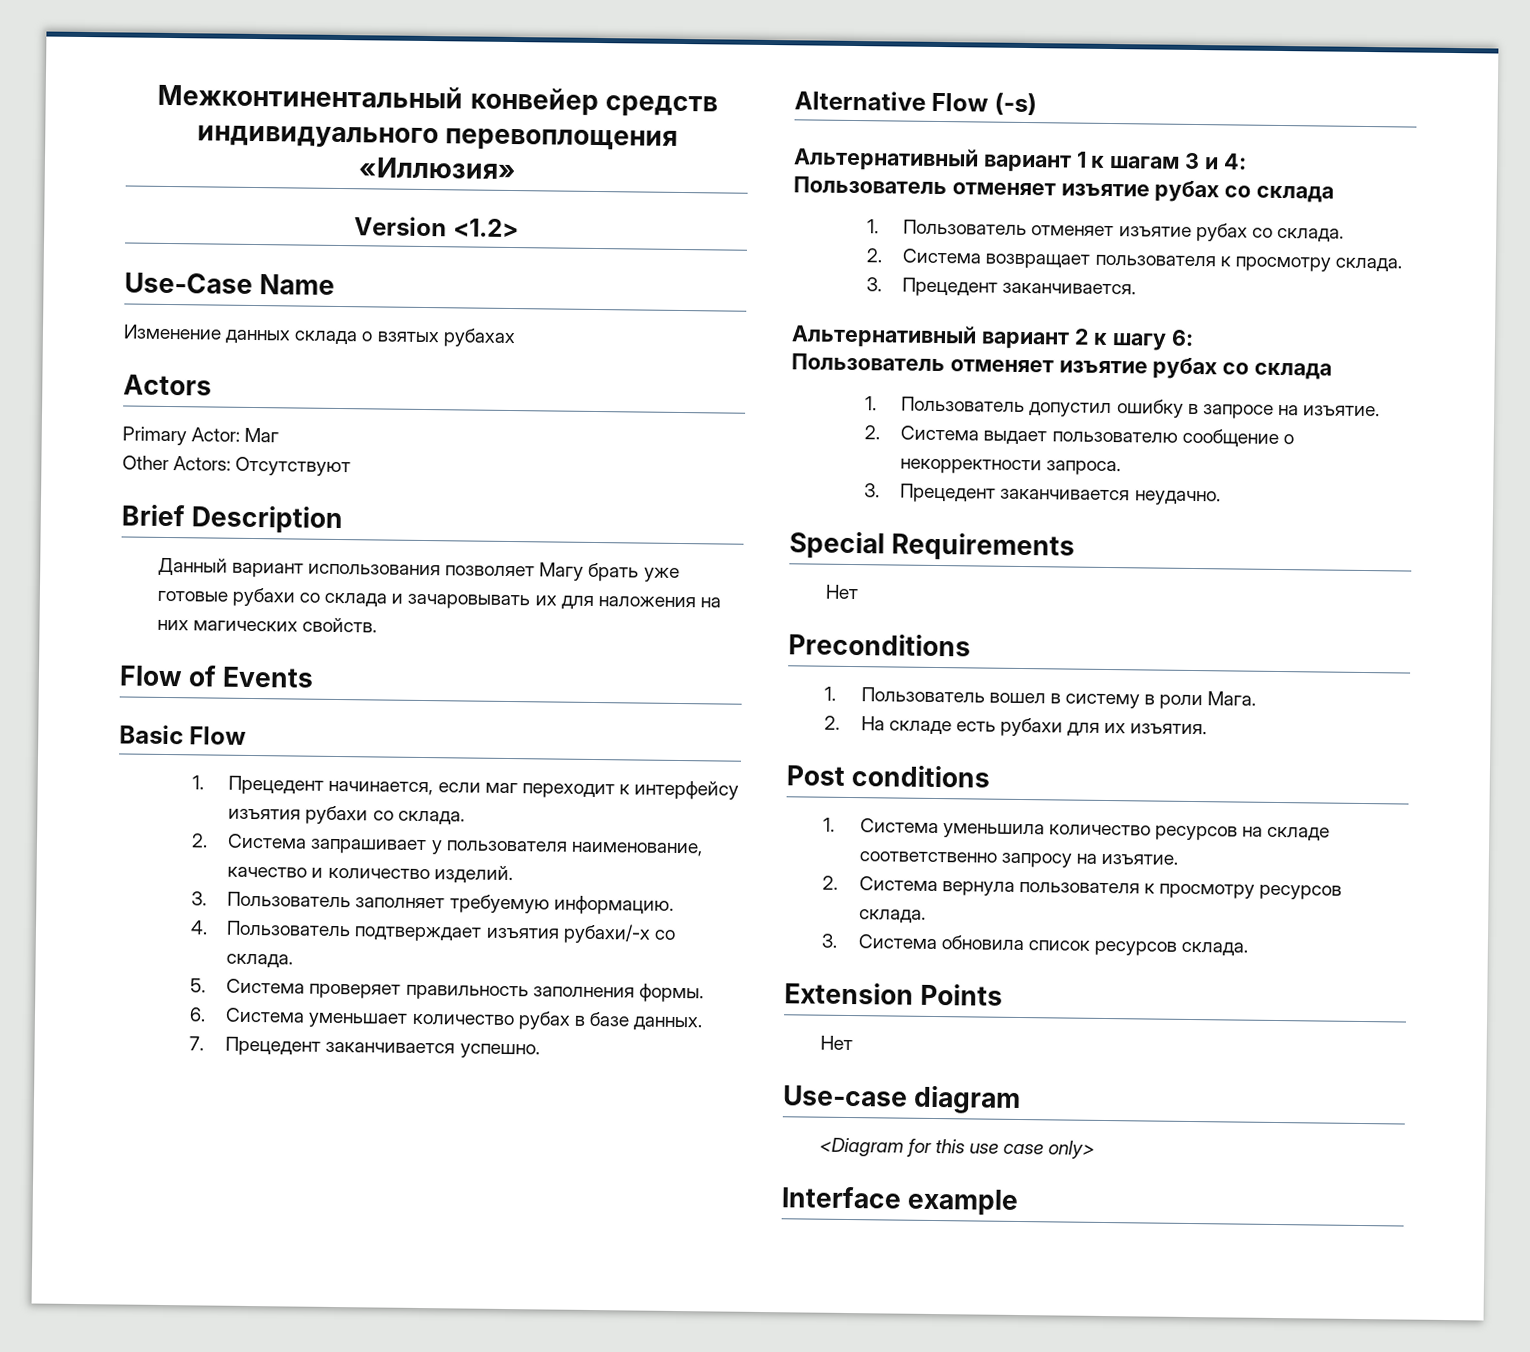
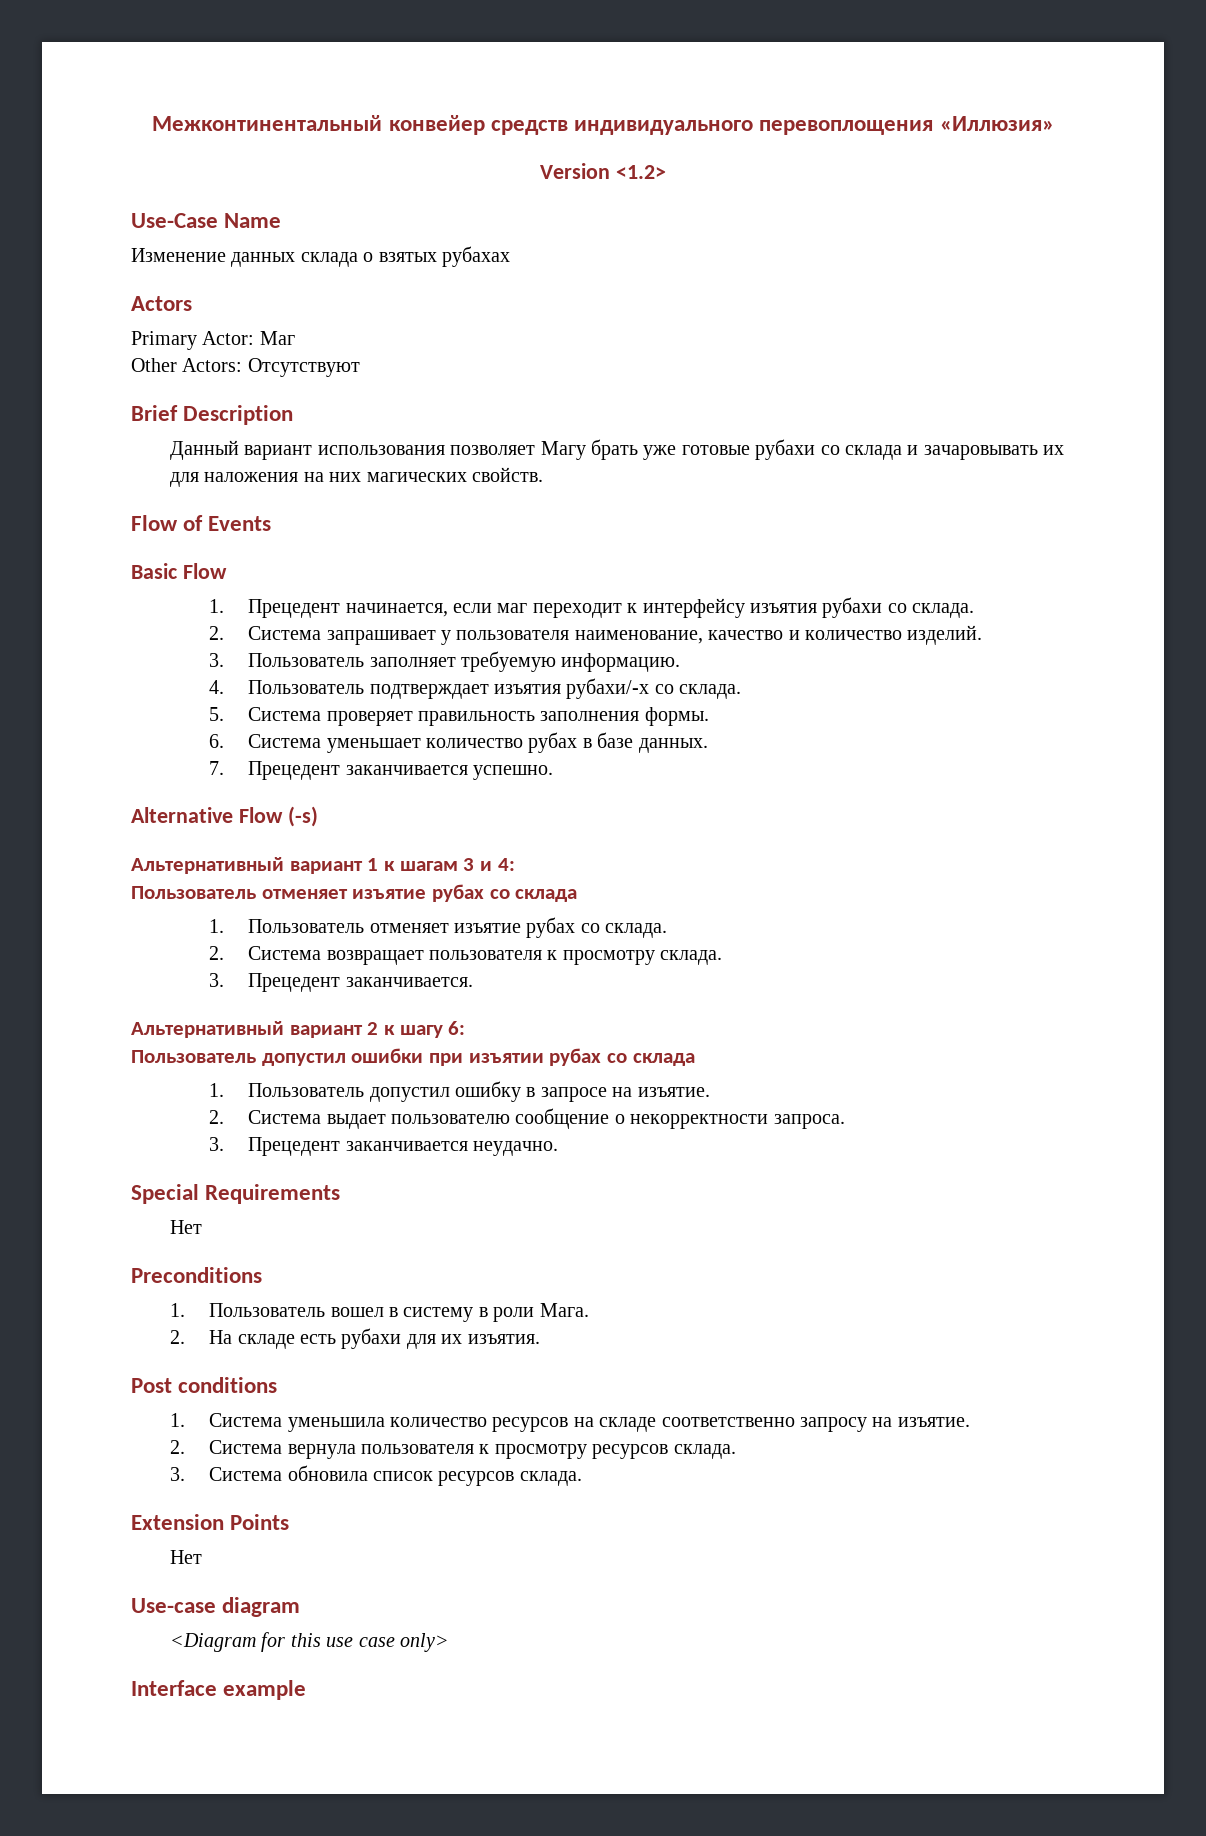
  Альтернативный вариант 2 к шагу 6:
- Пользователь отменяет изъятие рубах со склада
+ Пользователь допустил ошибки при изъятии рубах со склада

